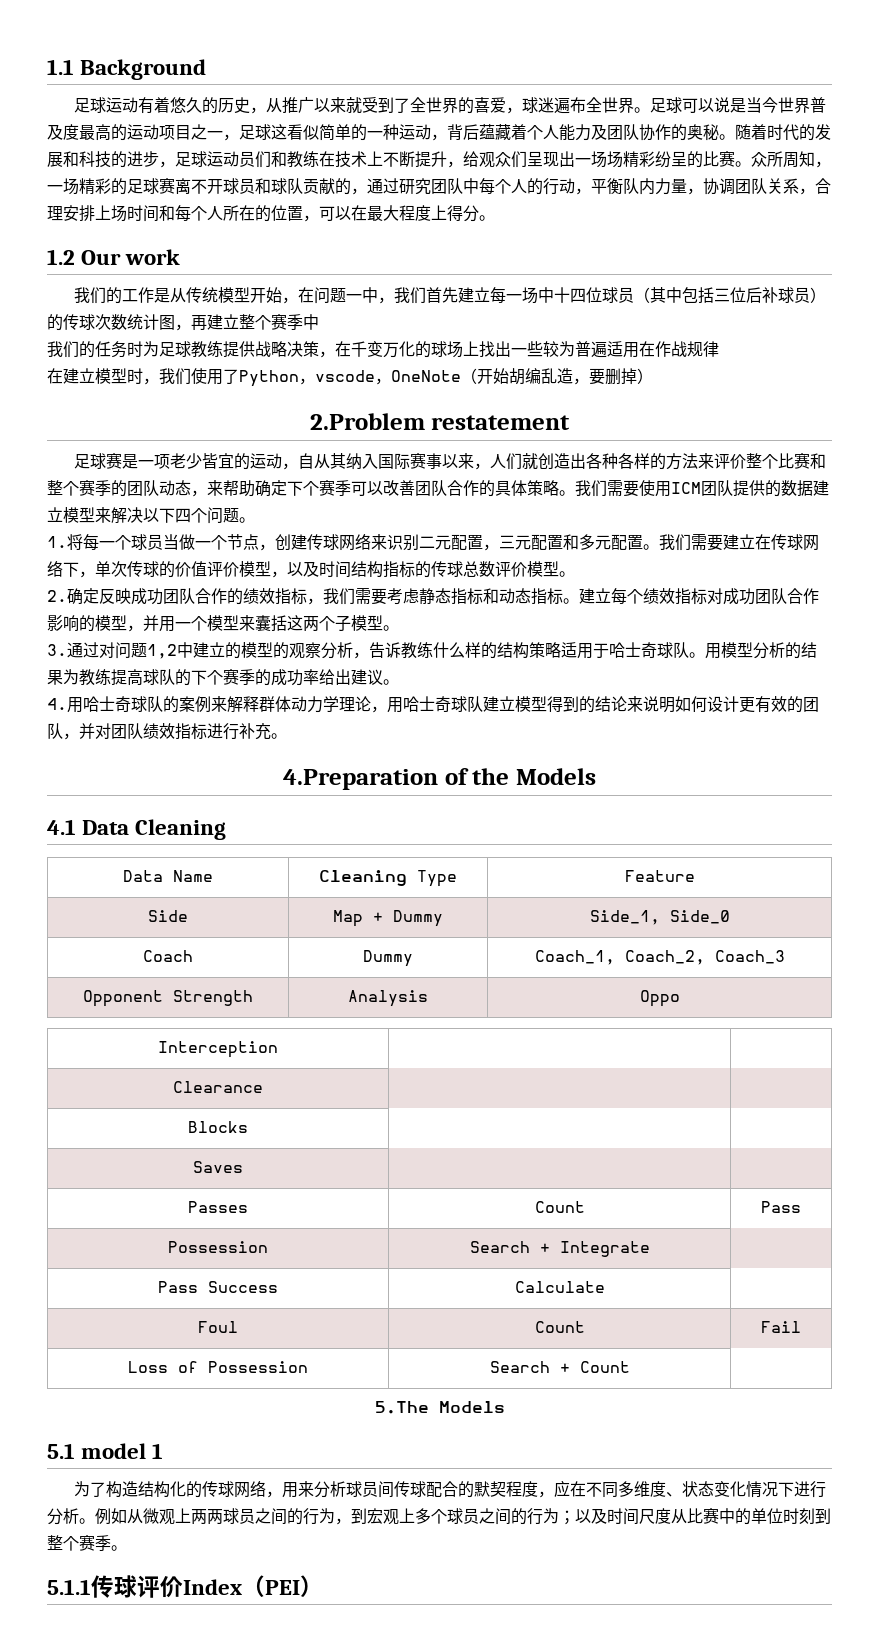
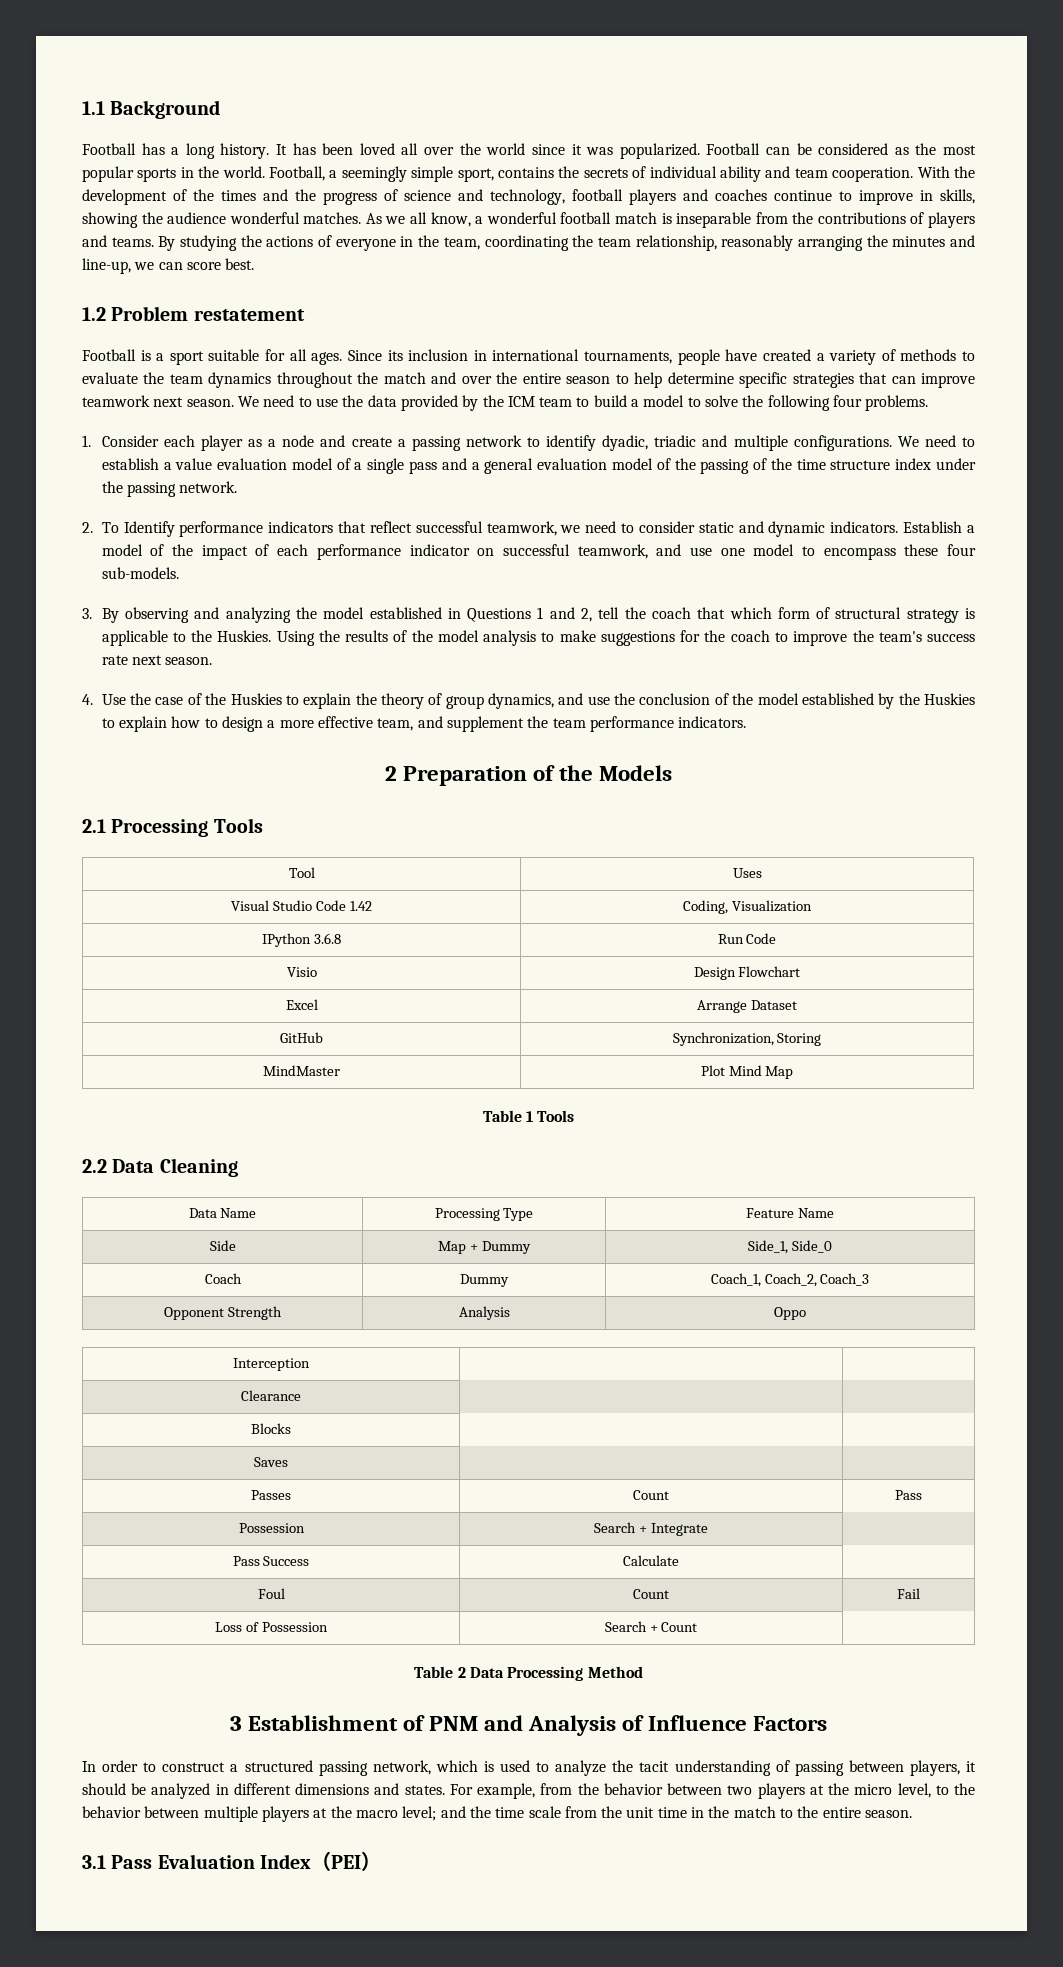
- 足球运动有着悠久的历史，从推广以来就受到了全世界的喜爱，球迷遍布全世界。足球可以说是当今世界普及度最高的运动项目之一，足球这看似简单的一种运动，背后蕴藏着个人能力及团队协作的奥秘。随着时代的发展和科技的进步，足球运动员们和教练在技术上不断提升，给观众们呈现出一场场精彩纷呈的比赛。众所周知，一场精彩的足球赛离不开球员和球队贡献的，通过研究团队中每个人的行动，平衡队内力量，协调团队关系，合理安排上场时间和每个人所在的位置，可以在最大程度上得分。
- 1.2 Our work
- 我们的工作是从传统模型开始，在问题一中，我们首先建立每一场中十四位球员（其中包括三位后补球员）的传球次数统计图，再建立整个赛季中
- 我们的任务时为足球教练提供战略决策，在千变万化的球场上找出一些较为普遍适用在作战规律
- 在建立模型时，我们使用了Python，vscode，OneNote（开始胡编乱造，要删掉）
- 2.Problem restatement
- 足球赛是一项老少皆宜的运动，自从其纳入国际赛事以来，人们就创造出各种各样的方法来评价整个比赛和整个赛季的团队动态，来帮助确定下个赛季可以改善团队合作的具体策略。我们需要使用ICM团队提供的数据建立模型来解决以下四个问题。
- 1.将每一个球员当做一个节点，创建传球网络来识别二元配置，三元配置和多元配置。我们需要建立在传球网络下，单次传球的价值评价模型，以及时间结构指标的传球总数评价模型。
- 2.确定反映成功团队合作的绩效指标，我们需要考虑静态指标和动态指标。建立每个绩效指标对成功团队合作影响的模型，并用一个模型来囊括这两个子模型。
- 3.通过对问题1,2中建立的模型的观察分析，告诉教练什么样的结构策略适用于哈士奇球队。用模型分析的结果为教练提高球队的下个赛季的成功率给出建议。
- 4.用哈士奇球队的案例来解释群体动力学理论，用哈士奇球队建立模型得到的结论来说明如何设计更有效的团队，并对团队绩效指标进行补充。
- 4.Preparation of the Models
- 4.1 Data Cleaning
+ Football has a long history. It has been loved all over the world since it was popularized. Football can be considered as the most popular sports in the world. Football, a seemingly simple sport, contains the secrets of individual ability and team cooperation. With the development of the times and the progress of science and technology, football players and coaches continue to improve in skills, showing the audience wonderful matches. As we all know, a wonderful football match is inseparable from the contributions of players and teams. By studying the actions of everyone in the team, coordinating the team relationship, reasonably arranging the minutes and line-up, we can score best.
+ 1.2 Problem restatement
+ Football is a sport suitable for all ages. Since its inclusion in international tournaments, people have created a variety of methods to evaluate the team dynamics throughout the match and over the entire season to help determine specific strategies that can improve teamwork next season. We need to use the data provided by the ICM team to build a model to solve the following four problems.
+ 1. Consider each player as a node and create a passing network to identify dyadic, triadic and multiple configurations. We need to establish a value evaluation model of a single pass and a general evaluation model of the passing of the time structure index under the passing network.
+ 2. To Identify performance indicators that reflect successful teamwork, we need to consider static and dynamic indicators. Establish a model of the impact of each performance indicator on successful teamwork, and use one model to encompass these four sub-models.
+ 3. By observing and analyzing the model established in Questions 1 and 2, tell the coach that which form of structural strategy is applicable to the Huskies. Using the results of the model analysis to make suggestions for the coach to improve the team's success rate next season.
+ 4. Use the case of the Huskies to explain the theory of group dynamics, and use the conclusion of the model established by the Huskies to explain how to design a more effective team, and supplement the team performance indicators.
+ 2 Preparation of the Models
+ 2.1 Processing Tools
+ Tool | Uses
+ Visual Studio Code 1.42 | Coding, Visualization
+ IPython 3.6.8 | Run Code
+ Visio | Design Flowchart
+ Excel | Arrange Dataset
+ GitHub | Synchronization, Storing
+ MindMaster | Plot Mind Map
+ Table 1 Tools
+ 2.2 Data Cleaning
- Data Name | Cleaning Type | Feature
+ Data Name | Processing Type | Feature Name
- 5.The Models
- 5.1 model 1
- 为了构造结构化的传球网络，用来分析球员间传球配合的默契程度，应在不同多维度、状态变化情况下进行分析。例如从微观上两两球员之间的行为，到宏观上多个球员之间的行为；以及时间尺度从比赛中的单位时刻到整个赛季。
- 5.1.1传球评价Index（PEI）
+ Table 2 Data Processing Method
+ 3 Establishment of PNM and Analysis of Influence Factors
+ In order to construct a structured passing network, which is used to analyze the tacit understanding of passing between players, it should be analyzed in different dimensions and states. For example, from the behavior between two players at the micro level, to the behavior between multiple players at the macro level; and the time scale from the unit time in the match to the entire season.
+ 3.1 Pass Evaluation Index（PEI）

